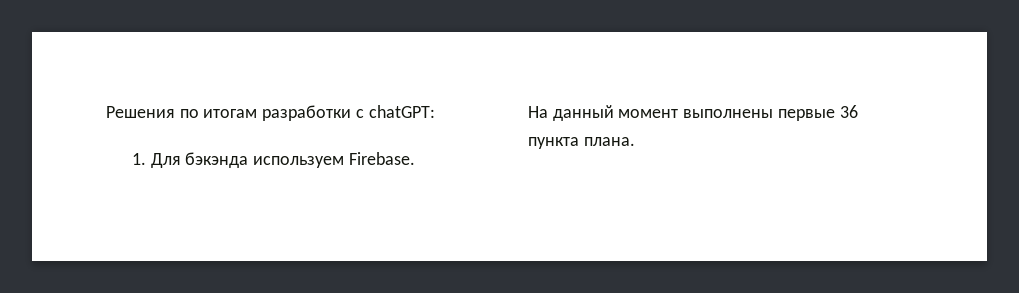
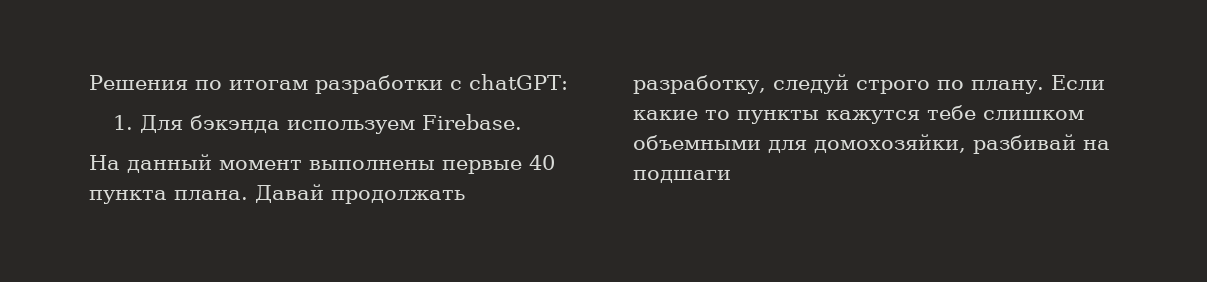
- На данный момент выполнены первые 36 пункта плана.
+ На данный момент выполнены первые 40 пункта плана.
+ Давай продолжать разработку, следуй строго по плану. Если какие то пункты кажутся тебе слишком объемными для домохозяйки, разбивай на подшаги

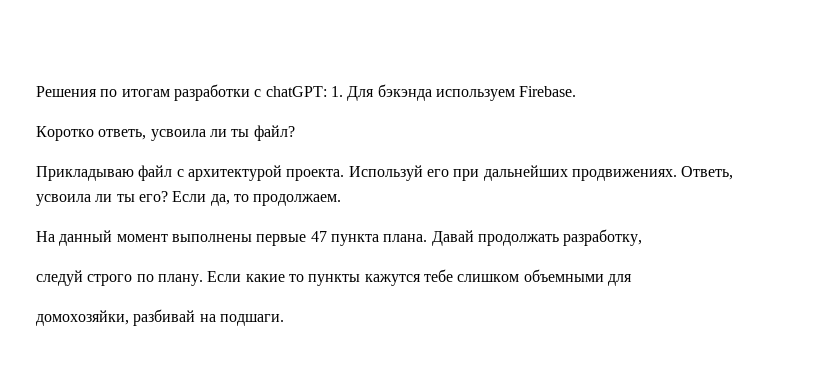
- Решения по итогам разработки с chatGPT:
- 1. Для бэкэнда используем Firebase.
+ Решения по итогам разработки с chatGPT: 1. Для бэкэнда используем Firebase.
+ Коротко ответь, усвоила ли ты файл?
+ Прикладываю файл с архитектурой проекта. Используй его при дальнейших продвижениях. Ответь, усвоила ли ты его? Если да, то продолжаем.
- На данный момент выполнены первые 40 пункта плана.
+ На данный момент выполнены первые 47 пункта плана.
- Давай продолжать разработку, следуй строго по плану.
+ Давай продолжать разработку,
+ следуй строго по плану.
- Если какие то пункты кажутся тебе слишком объемными для домохозяйки, разбивай на подшаги
+ Если какие то пункты кажутся тебе слишком объемными для
+ домохозяйки, разбивай на подшаги.

